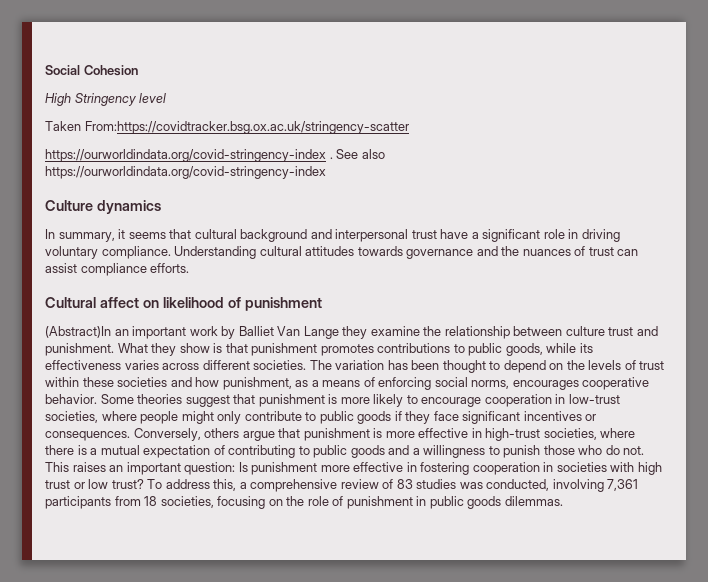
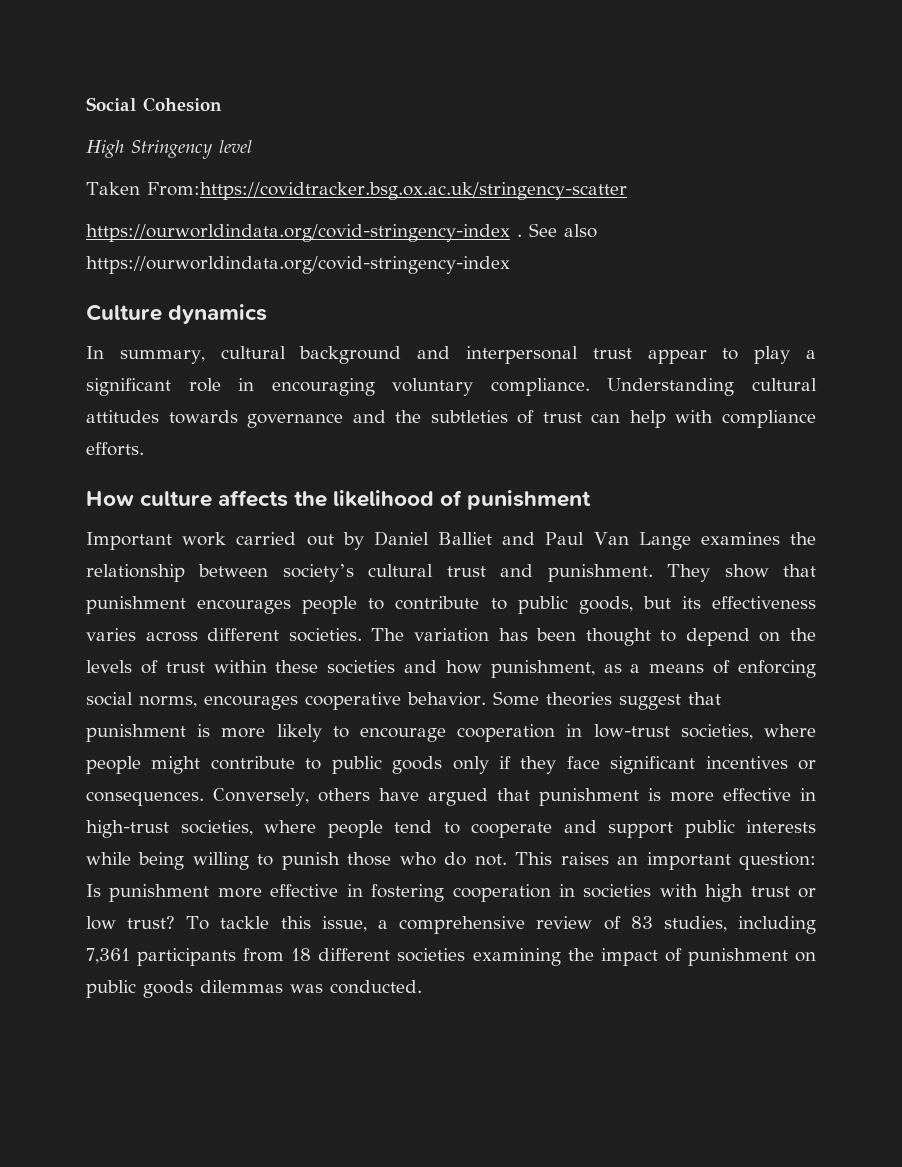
- In summary, it seems that cultural background and interpersonal trust have a significant role in driving voluntary compliance.
+ In summary, cultural background and interpersonal trust appear to play a significant role in encouraging voluntary compliance.
- Understanding cultural attitudes towards governance and the nuances of trust can assist compliance efforts.
+ Understanding cultural attitudes towards governance and the subtleties of trust can help with compliance efforts.
- Cultural affect on likelihood of punishment
+ How culture affects the likelihood of punishment
- (Abstract)In an important work by Balliet Van Lange they examine the relationship between culture trust and punishment.
+ Important work carried out by Daniel Balliet and Paul Van Lange examines the relationship between society’s cultural trust and punishment.
- What they show is that punishment promotes contributions to public goods, while its effectiveness varies across different societies.
+ They show that punishment encourages people to contribute to public goods, but its effectiveness varies across different societies.
- Some theories suggest that punishment is more likely to encourage cooperation in low-trust societies, where people might only contribute to public goods if they face significant incentives or consequences.
+ Some theories suggest that punishment is more likely to encourage cooperation in low-trust societies, where people might contribute to public goods only if they face significant incentives or consequences.
- Conversely, others argue that punishment is more effective in high-trust societies, where there is a mutual expectation of contributing to public goods and a willingness to punish those who do not.
+ Conversely, others have argued that punishment is more effective in high-trust societies, where people tend to cooperate and support public interests while being willing to punish those who do not.
- To address this, a comprehensive review of 83 studies was conducted, involving 7,361 participants from 18 societies, focusing on the role of punishment in public goods dilemmas.
+ To tackle this issue, a comprehensive review of 83 studies, including 7,361 participants from 18 different societies examining the impact of punishment on public goods dilemmas was conducted.

